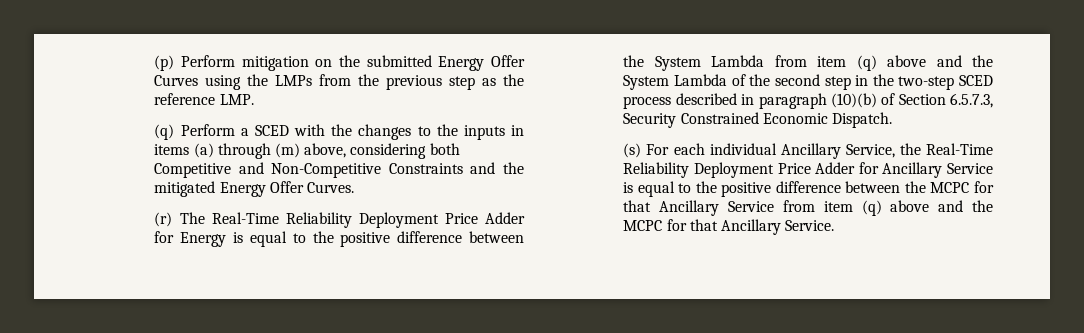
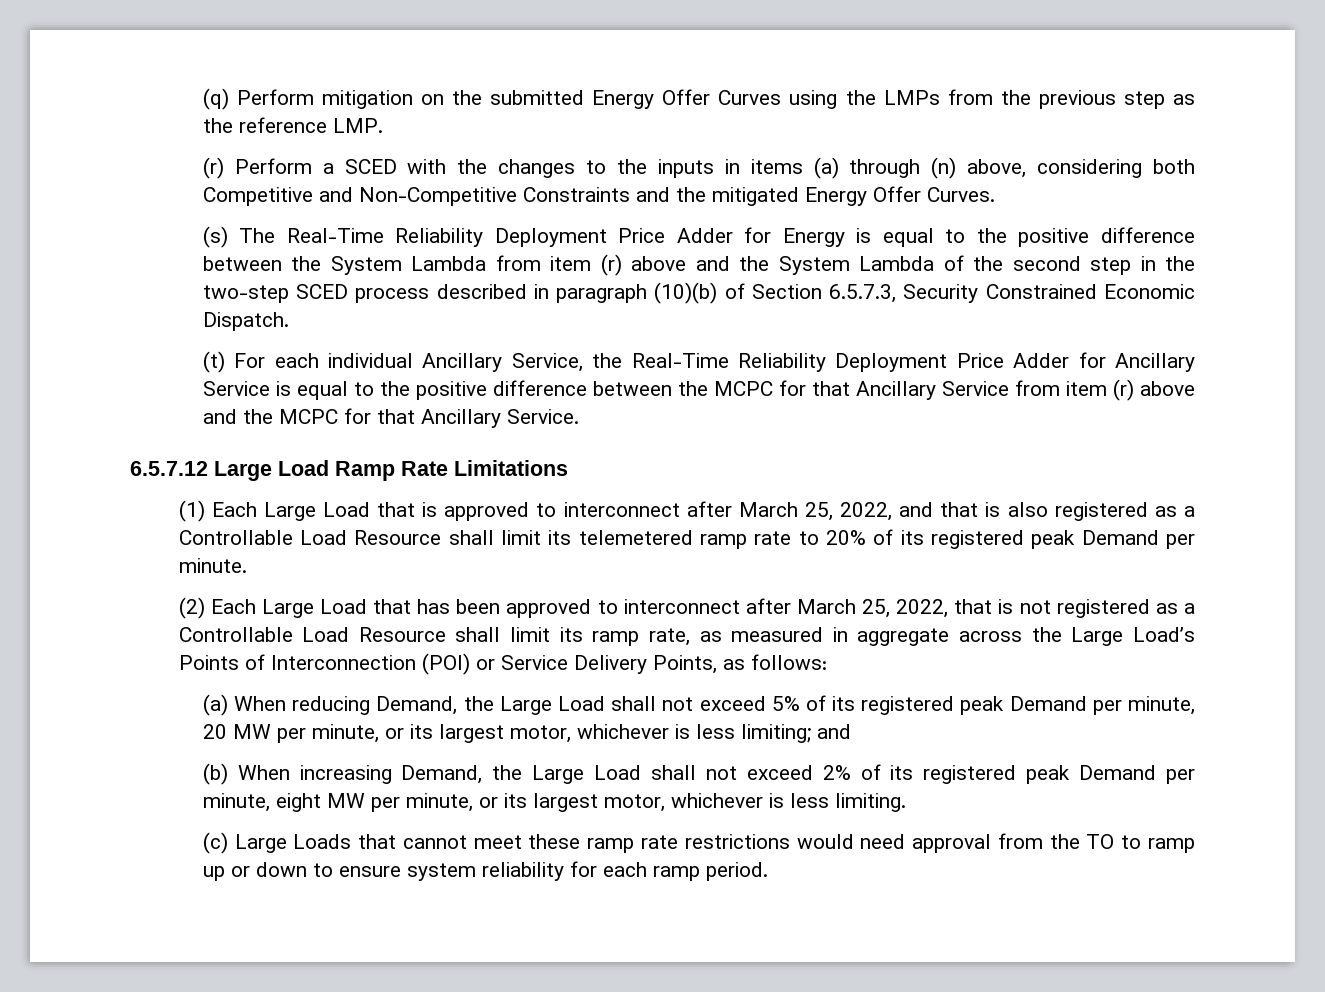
- (p) Perform mitigation on the submitted Energy Offer Curves using the LMPs from the previous step as the reference LMP.
+ (q) Perform mitigation on the submitted Energy Offer Curves using the LMPs from the previous step as the reference LMP.
- (q) Perform a SCED with the changes to the inputs in items (a) through (m) above, considering both Competitive and Non-Competitive Constraints and the mitigated Energy Offer Curves.
+ (r) Perform a SCED with the changes to the inputs in items (a) through (n) above, considering both Competitive and Non-Competitive Constraints and the mitigated Energy Offer Curves.
- (r) The Real-Time Reliability Deployment Price Adder for Energy is equal to the positive difference between the System Lambda from item (q) above and the System Lambda of the second step in the two-step SCED process described in paragraph (10)(b) of Section 6.5.7.3, Security Constrained Economic Dispatch.
+ (s) The Real-Time Reliability Deployment Price Adder for Energy is equal to the positive difference between the System Lambda from item (r) above and the System Lambda of the second step in the two-step SCED process described in paragraph (10)(b) of Section 6.5.7.3, Security Constrained Economic Dispatch.
- (s) For each individual Ancillary Service, the Real-Time Reliability Deployment Price Adder for Ancillary Service is equal to the positive difference between the MCPC for that Ancillary Service from item (q) above and the MCPC for that Ancillary Service.
+ (t) For each individual Ancillary Service, the Real-Time Reliability Deployment Price Adder for Ancillary Service is equal to the positive difference between the MCPC for that Ancillary Service from item (r) above and the MCPC for that Ancillary Service.
+ 6.5.7.12 Large Load Ramp Rate Limitations
+ (1) Each Large Load that is approved to interconnect after March 25, 2022, and that is also registered as a Controllable Load Resource shall limit its telemetered ramp rate to 20% of its registered peak Demand per minute.
+ (2) Each Large Load that has been approved to interconnect after March 25, 2022, that is not registered as a Controllable Load Resource shall limit its ramp rate, as measured in aggregate across the Large Load’s Points of Interconnection (POI) or Service Delivery Points, as follows:
+ (a) When reducing Demand, the Large Load shall not exceed 5% of its registered peak Demand per minute, 20 MW per minute, or its largest motor, whichever is less limiting; and
+ (b) When increasing Demand, the Large Load shall not exceed 2% of its registered peak Demand per minute, eight MW per minute, or its largest motor, whichever is less limiting.
+ (c) Large Loads that cannot meet these ramp rate restrictions would need approval from the TO to ramp up or down to ensure system reliability for each ramp period.

